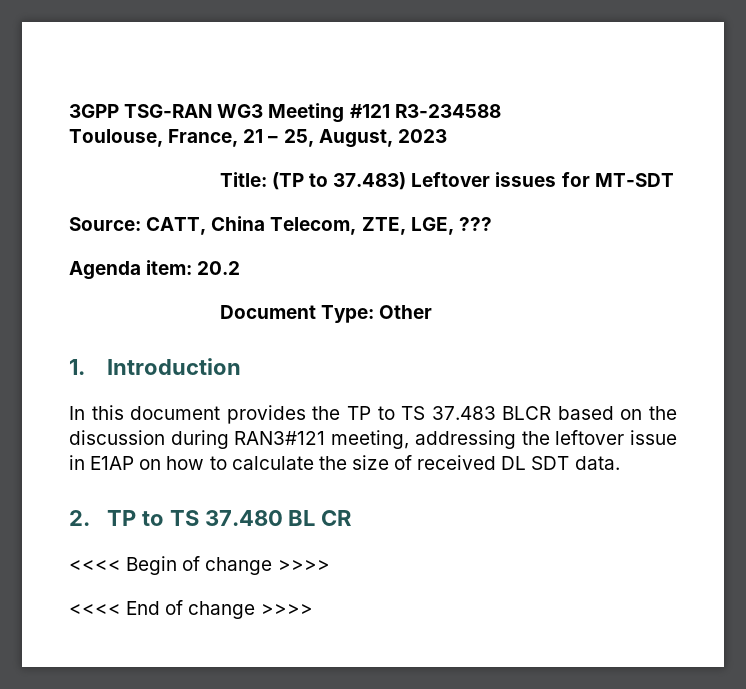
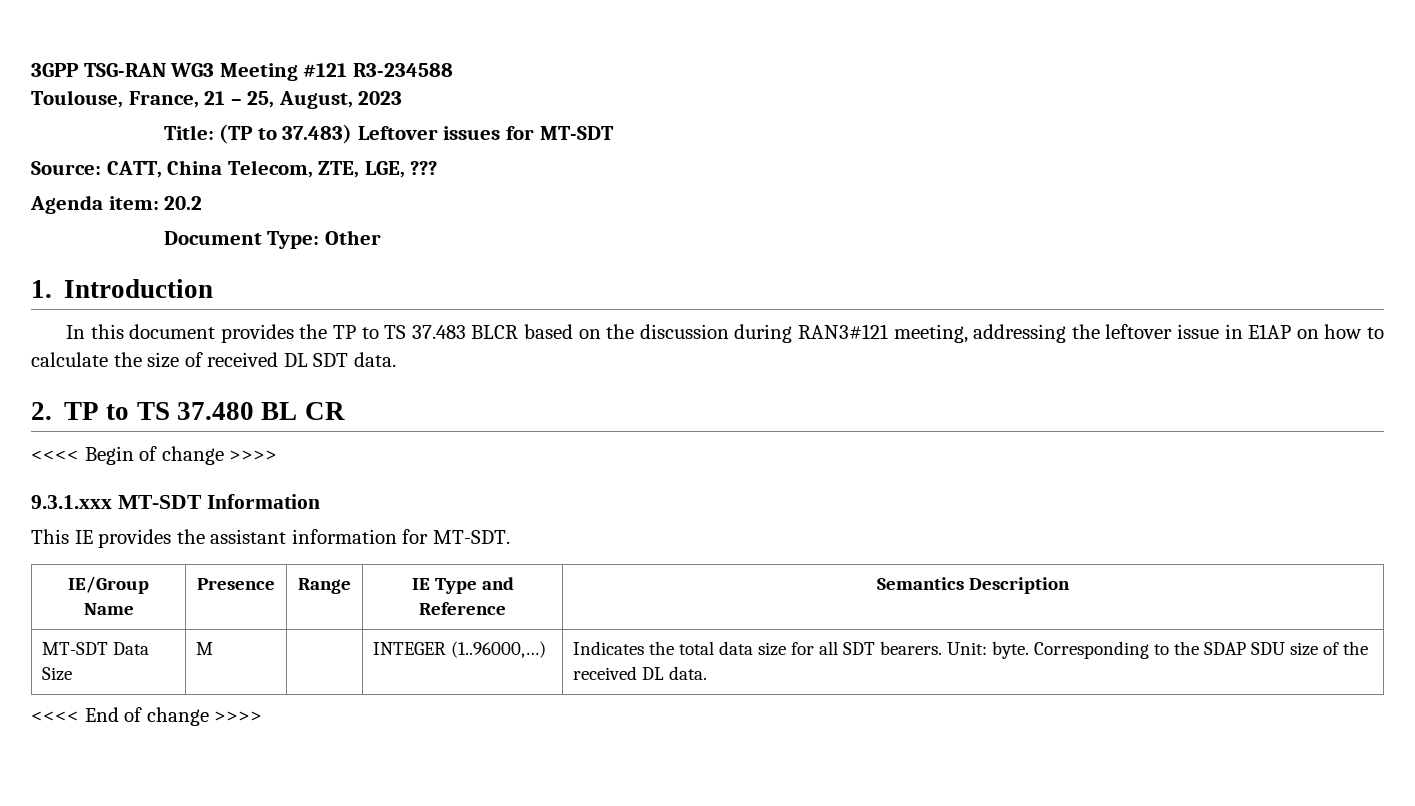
+ 9.3.1.xxx MT-SDT Information
+ This IE provides the assistant information for MT-SDT.
+ IE/Group Name | Presence | Range | IE Type and Reference | Semantics Description
+ MT-SDT Data Size | M | | INTEGER (1..96000,…) | Indicates the total data size for all SDT bearers. Unit: byte. Corresponding to the SDAP SDU size of the received DL data.

